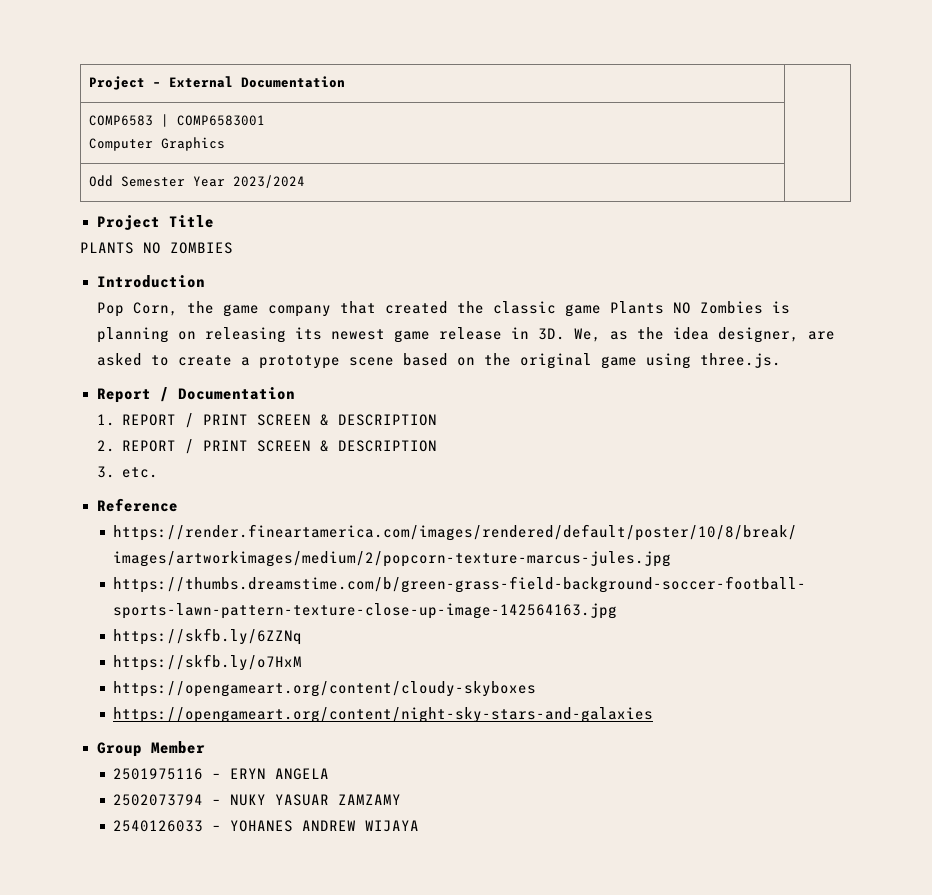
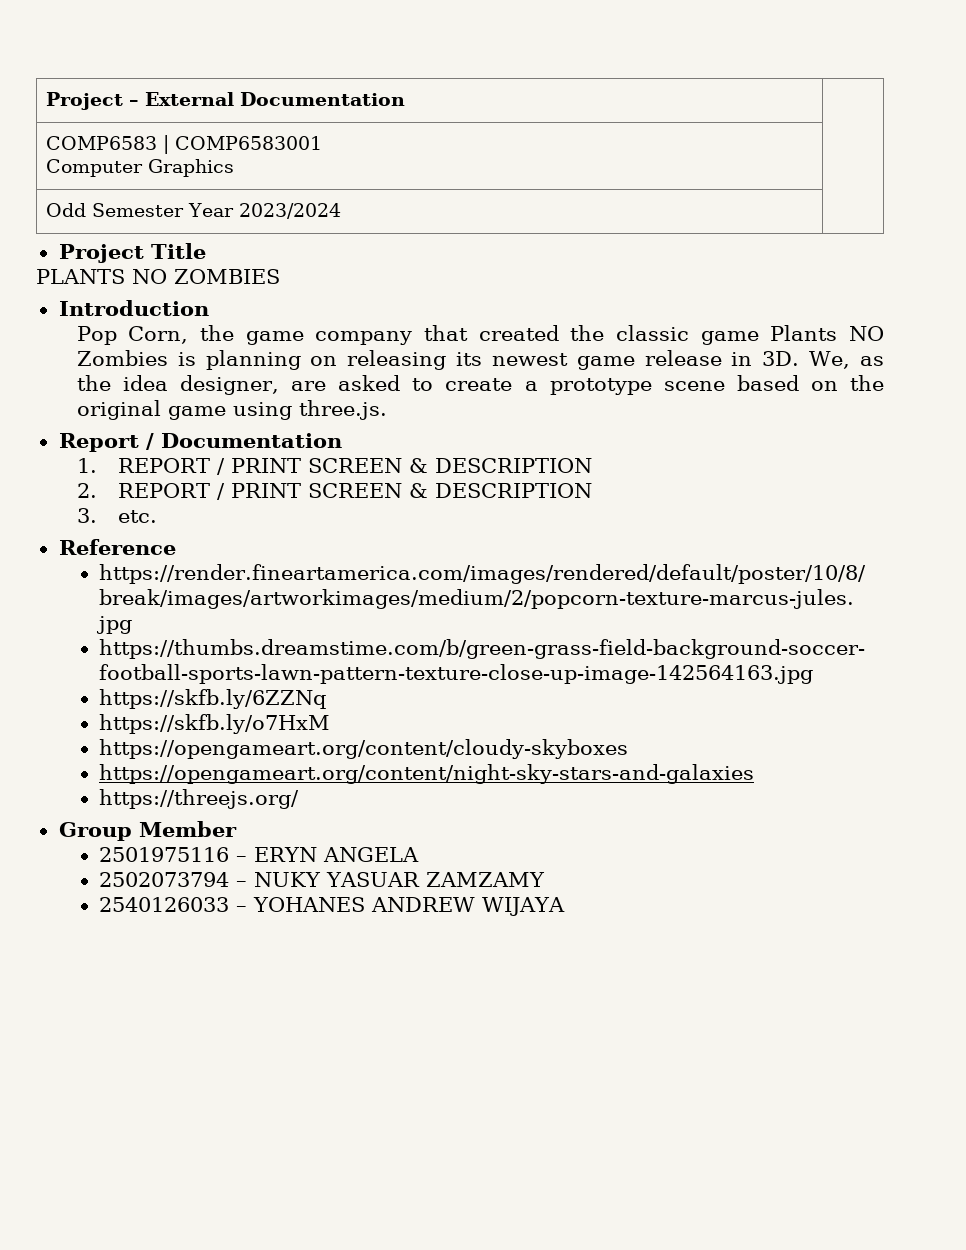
+ https://threejs.org/

